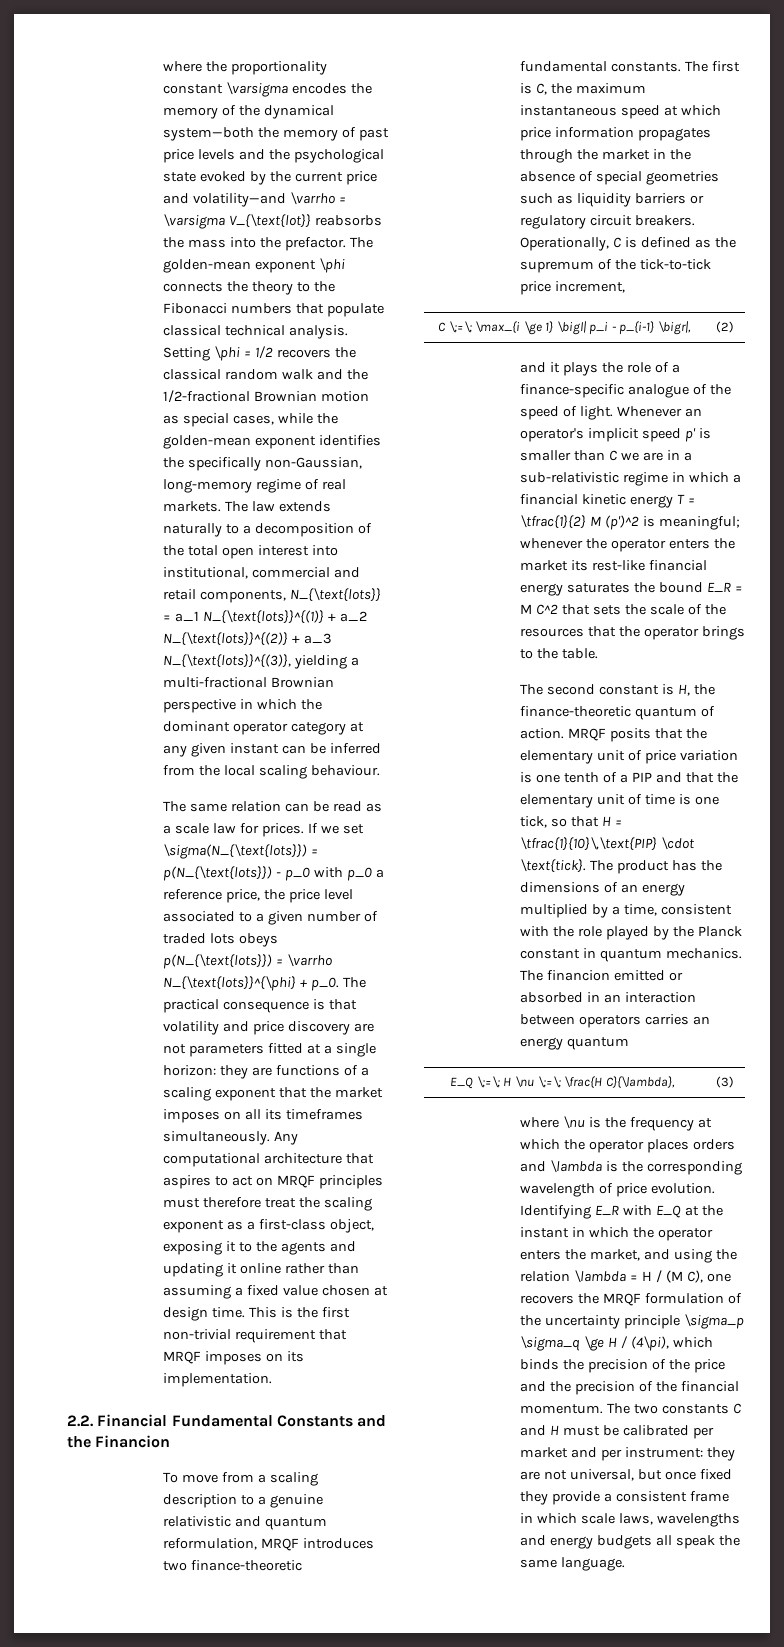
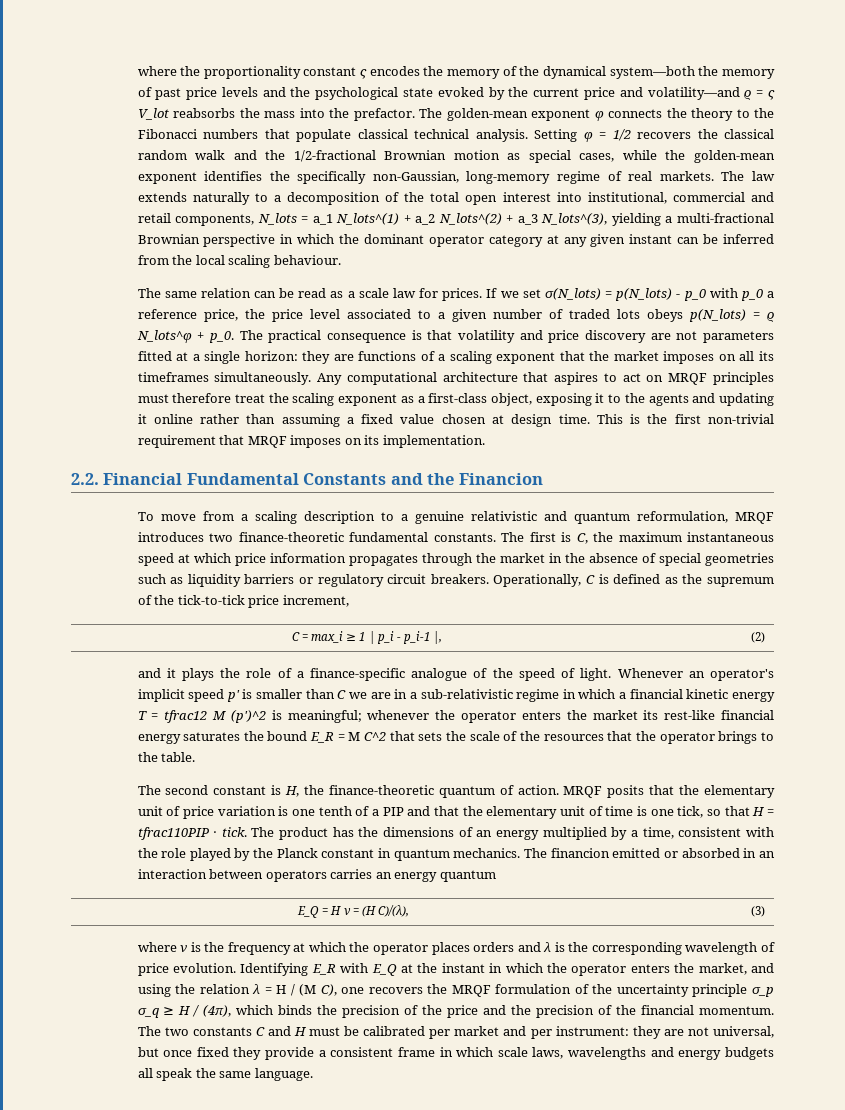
- where the proportionality constant \varsigma encodes the memory of the dynamical system—both the memory of past price levels and the psychological state evoked by the current price and volatility—and \varrho = \varsigma V_{\text{lot}} reabsorbs the mass into the prefactor.
+ where the proportionality constant ς encodes the memory of the dynamical system—both the memory of past price levels and the psychological state evoked by the current price and volatility—and ϱ = ς V_lot reabsorbs the mass into the prefactor.
- The golden-mean exponent \phi connects the theory to the Fibonacci numbers that populate classical technical analysis.
+ The golden-mean exponent φ connects the theory to the Fibonacci numbers that populate classical technical analysis.
- Setting \phi = 1/2 recovers the classical random walk and the 1/2-fractional Brownian motion as special cases, while the golden-mean exponent identifies the specifically non-Gaussian, long-memory regime of real markets.
+ Setting φ = 1/2 recovers the classical random walk and the 1/2-fractional Brownian motion as special cases, while the golden-mean exponent identifies the specifically non-Gaussian, long-memory regime of real markets.
- The law extends naturally to a decomposition of the total open interest into institutional, commercial and retail components, N_{\text{lots}} = a_1 N_{\text{lots}}^{(1)} + a_2 N_{\text{lots}}^{(2)} + a_3 N_{\text{lots}}^{(3)}, yielding a multi-fractional Brownian perspective in which the dominant operator category at any given instant can be inferred from the local scaling behaviour.
+ The law extends naturally to a decomposition of the total open interest into institutional, commercial and retail components, N_lots = a_1 N_lots^(1) + a_2 N_lots^(2) + a_3 N_lots^(3), yielding a multi-fractional Brownian perspective in which the dominant operator category at any given instant can be inferred from the local scaling behaviour.
- If we set \sigma(N_{\text{lots}}) = p(N_{\text{lots}}) - p_0 with p_0 a reference price, the price level associated to a given number of traded lots obeys p(N_{\text{lots}}) = \varrho N_{\text{lots}}^{\phi} + p_0.
+ If we set σ(N_lots) = p(N_lots) - p_0 with p_0 a reference price, the price level associated to a given number of traded lots obeys p(N_lots) = ϱ N_lots^φ + p_0.
- C \;=\; \max_{i \ge 1} \bigl| p_i - p_{i-1} \bigr|, | (2)
+ C = max_i ≥ 1 | p_i - p_i-1 |, | (2)
- Whenever an operator's implicit speed p' is smaller than C we are in a sub-relativistic regime in which a financial kinetic energy T = \tfrac{1}{2} M (p')^2 is meaningful; whenever the operator enters the market its rest-like financial energy saturates the bound E_R = M C^2 that sets the scale of the resources that the operator brings to the table.
+ Whenever an operator's implicit speed p' is smaller than C we are in a sub-relativistic regime in which a financial kinetic energy T = tfrac12 M (p')^2 is meaningful; whenever the operator enters the market its rest-like financial energy saturates the bound E_R = M C^2 that sets the scale of the resources that the operator brings to the table.
- MRQF posits that the elementary unit of price variation is one tenth of a PIP and that the elementary unit of time is one tick, so that H = \tfrac{1}{10}\,\text{PIP} \cdot \text{tick}.
+ MRQF posits that the elementary unit of price variation is one tenth of a PIP and that the elementary unit of time is one tick, so that H = tfrac110PIP · tick.
- E_Q \;=\; H \nu \;=\; \frac{H C}{\lambda}, | (3)
+ E_Q = H ν = (H C)/(λ), | (3)
- where \nu is the frequency at which the operator places orders and \lambda is the corresponding wavelength of price evolution.
+ where ν is the frequency at which the operator places orders and λ is the corresponding wavelength of price evolution.
- Identifying E_R with E_Q at the instant in which the operator enters the market, and using the relation \lambda = H / (M C), one recovers the MRQF formulation of the uncertainty principle \sigma_p \sigma_q \ge H / (4\pi), which binds the precision of the price and the precision of the financial momentum.
+ Identifying E_R with E_Q at the instant in which the operator enters the market, and using the relation λ = H / (M C), one recovers the MRQF formulation of the uncertainty principle σ_p σ_q ≥ H / (4π), which binds the precision of the price and the precision of the financial momentum.

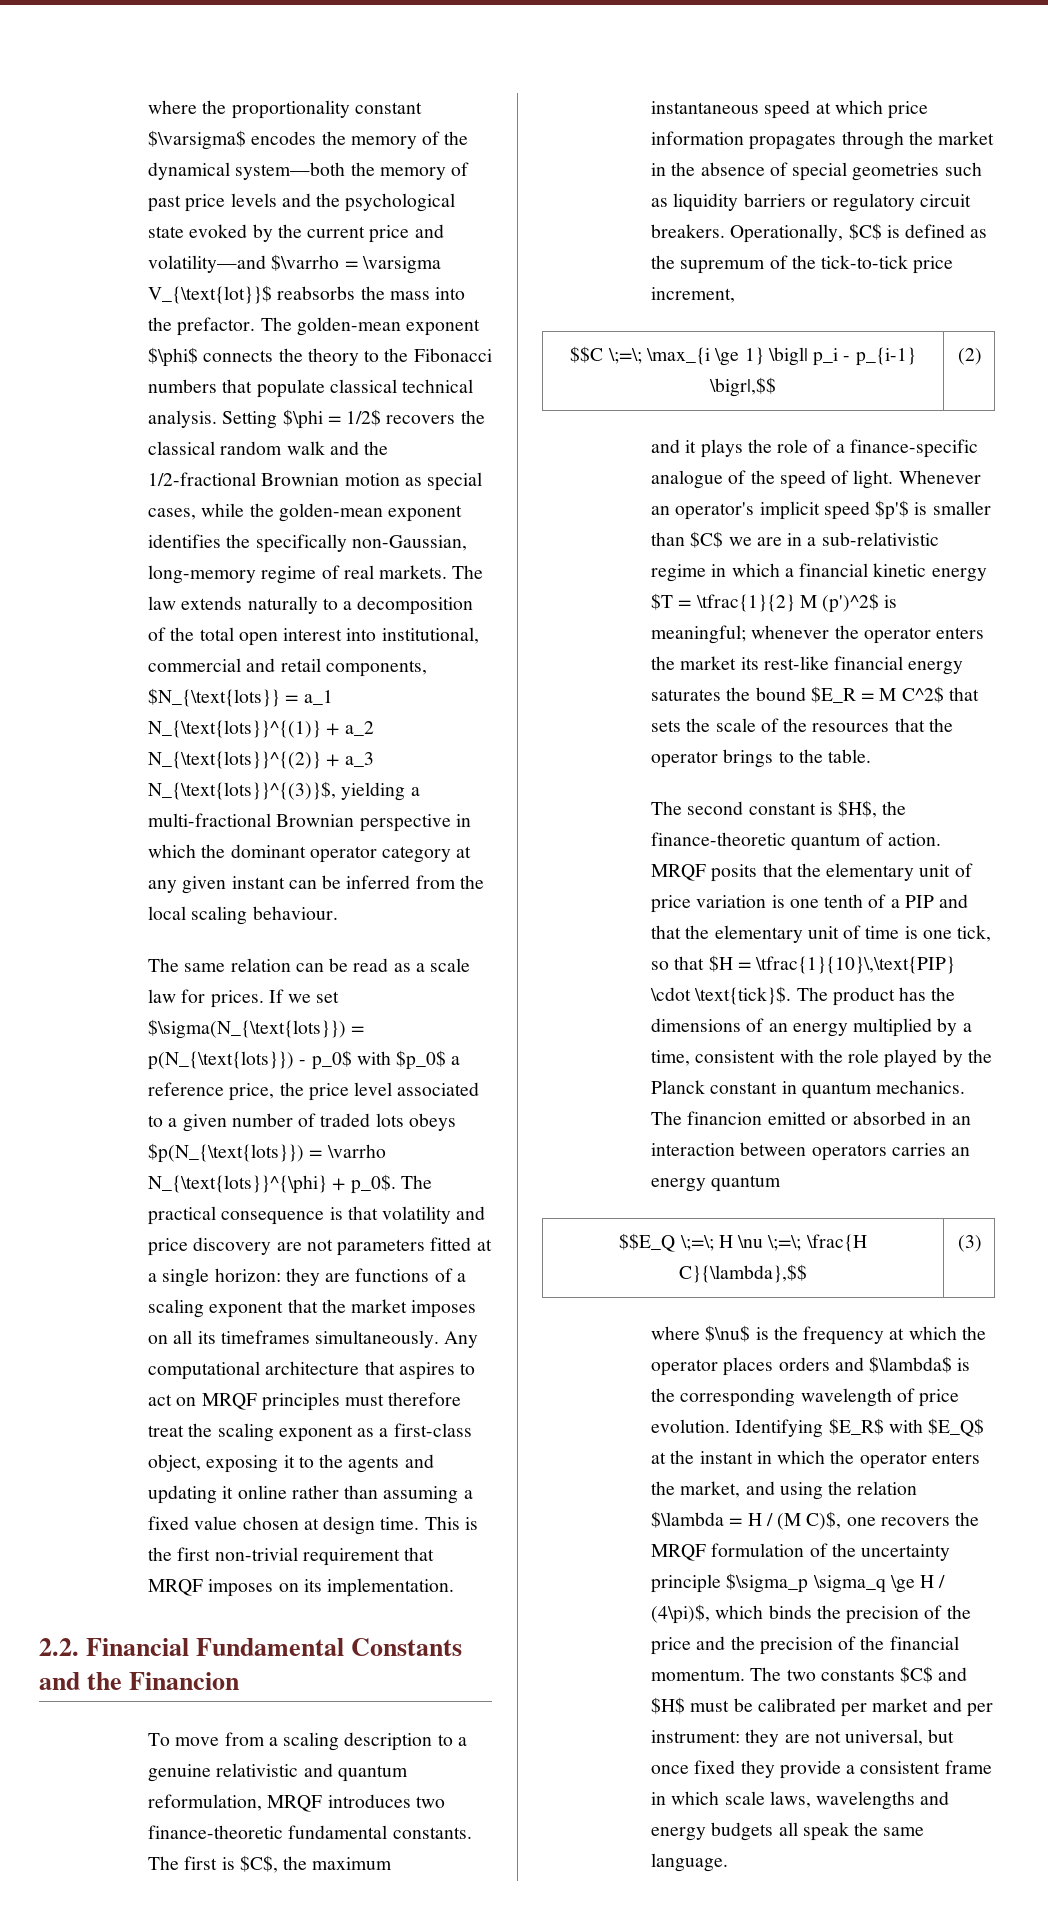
- where the proportionality constant ς encodes the memory of the dynamical system—both the memory of past price levels and the psychological state evoked by the current price and volatility—and ϱ = ς V_lot reabsorbs the mass into the prefactor.
+ where the proportionality constant $\varsigma$ encodes the memory of the dynamical system—both the memory of past price levels and the psychological state evoked by the current price and volatility—and $\varrho = \varsigma V_{\text{lot}}$ reabsorbs the mass into the prefactor.
- The golden-mean exponent φ connects the theory to the Fibonacci numbers that populate classical technical analysis.
+ The golden-mean exponent $\phi$ connects the theory to the Fibonacci numbers that populate classical technical analysis.
- Setting φ = 1/2 recovers the classical random walk and the 1/2-fractional Brownian motion as special cases, while the golden-mean exponent identifies the specifically non-Gaussian, long-memory regime of real markets.
+ Setting $\phi = 1/2$ recovers the classical random walk and the 1/2-fractional Brownian motion as special cases, while the golden-mean exponent identifies the specifically non-Gaussian, long-memory regime of real markets.
- The law extends naturally to a decomposition of the total open interest into institutional, commercial and retail components, N_lots = a_1 N_lots^(1) + a_2 N_lots^(2) + a_3 N_lots^(3), yielding a multi-fractional Brownian perspective in which the dominant operator category at any given instant can be inferred from the local scaling behaviour.
+ The law extends naturally to a decomposition of the total open interest into institutional, commercial and retail components, $N_{\text{lots}} = a_1 N_{\text{lots}}^{(1)} + a_2 N_{\text{lots}}^{(2)} + a_3 N_{\text{lots}}^{(3)}$, yielding a multi-fractional Brownian perspective in which the dominant operator category at any given instant can be inferred from the local scaling behaviour.
- If we set σ(N_lots) = p(N_lots) - p_0 with p_0 a reference price, the price level associated to a given number of traded lots obeys p(N_lots) = ϱ N_lots^φ + p_0.
+ If we set $\sigma(N_{\text{lots}}) = p(N_{\text{lots}}) - p_0$ with $p_0$ a reference price, the price level associated to a given number of traded lots obeys $p(N_{\text{lots}}) = \varrho N_{\text{lots}}^{\phi} + p_0$.
- The first is C, the maximum instantaneous speed at which price information propagates through the market in the absence of special geometries such as liquidity barriers or regulatory circuit breakers.
+ The first is $C$, the maximum instantaneous speed at which price information propagates through the market in the absence of special geometries such as liquidity barriers or regulatory circuit breakers.
- Operationally, C is defined as the supremum of the tick-to-tick price increment,
+ Operationally, $C$ is defined as the supremum of the tick-to-tick price increment,
- C = max_i ≥ 1 | p_i - p_i-1 |, | (2)
+ $$C \;=\; \max_{i \ge 1} \bigl| p_i - p_{i-1} \bigr|,$$ | (2)
- Whenever an operator's implicit speed p' is smaller than C we are in a sub-relativistic regime in which a financial kinetic energy T = tfrac12 M (p')^2 is meaningful; whenever the operator enters the market its rest-like financial energy saturates the bound E_R = M C^2 that sets the scale of the resources that the operator brings to the table.
+ Whenever an operator's implicit speed $p'$ is smaller than $C$ we are in a sub-relativistic regime in which a financial kinetic energy $T = \tfrac{1}{2} M (p')^2$ is meaningful; whenever the operator enters the market its rest-like financial energy saturates the bound $E_R = M C^2$ that sets the scale of the resources that the operator brings to the table.
- The second constant is H, the finance-theoretic quantum of action.
+ The second constant is $H$, the finance-theoretic quantum of action.
- MRQF posits that the elementary unit of price variation is one tenth of a PIP and that the elementary unit of time is one tick, so that H = tfrac110PIP · tick.
+ MRQF posits that the elementary unit of price variation is one tenth of a PIP and that the elementary unit of time is one tick, so that $H = \tfrac{1}{10}\,\text{PIP} \cdot \text{tick}$.
- E_Q = H ν = (H C)/(λ), | (3)
+ $$E_Q \;=\; H \nu \;=\; \frac{H C}{\lambda},$$ | (3)
- where ν is the frequency at which the operator places orders and λ is the corresponding wavelength of price evolution.
+ where $\nu$ is the frequency at which the operator places orders and $\lambda$ is the corresponding wavelength of price evolution.
- Identifying E_R with E_Q at the instant in which the operator enters the market, and using the relation λ = H / (M C), one recovers the MRQF formulation of the uncertainty principle σ_p σ_q ≥ H / (4π), which binds the precision of the price and the precision of the financial momentum.
+ Identifying $E_R$ with $E_Q$ at the instant in which the operator enters the market, and using the relation $\lambda = H / (M C)$, one recovers the MRQF formulation of the uncertainty principle $\sigma_p \sigma_q \ge H / (4\pi)$, which binds the precision of the price and the precision of the financial momentum.
- The two constants C and H must be calibrated per market and per instrument: they are not universal, but once fixed they provide a consistent frame in which scale laws, wavelengths and energy budgets all speak the same language.
+ The two constants $C$ and $H$ must be calibrated per market and per instrument: they are not universal, but once fixed they provide a consistent frame in which scale laws, wavelengths and energy budgets all speak the same language.

